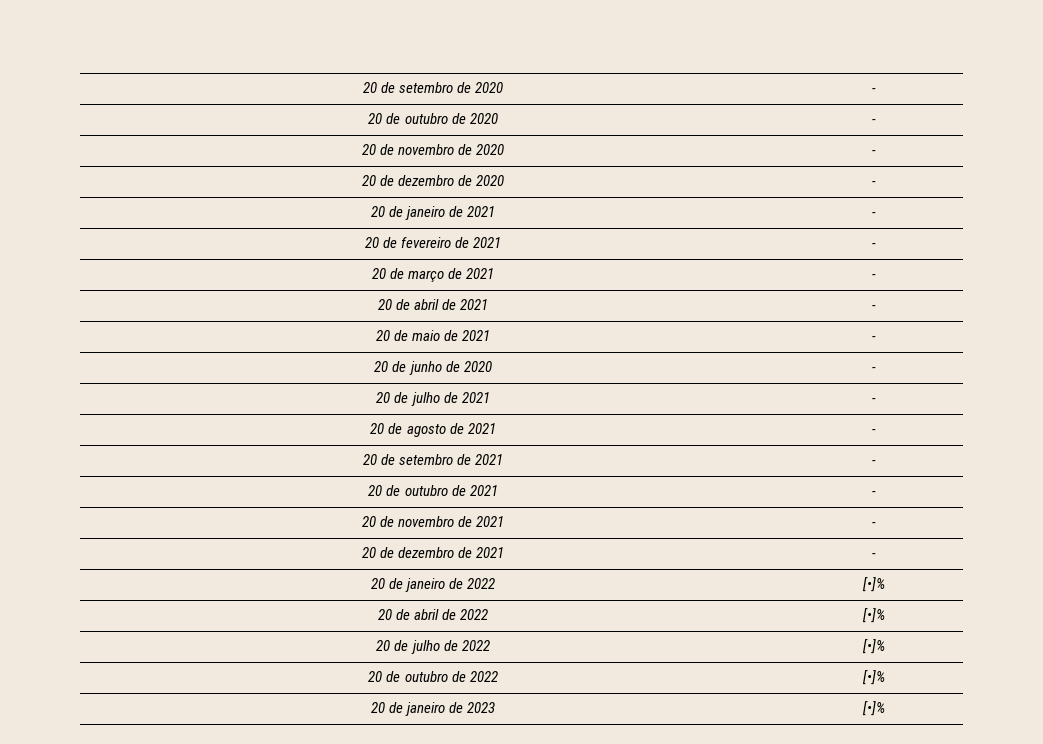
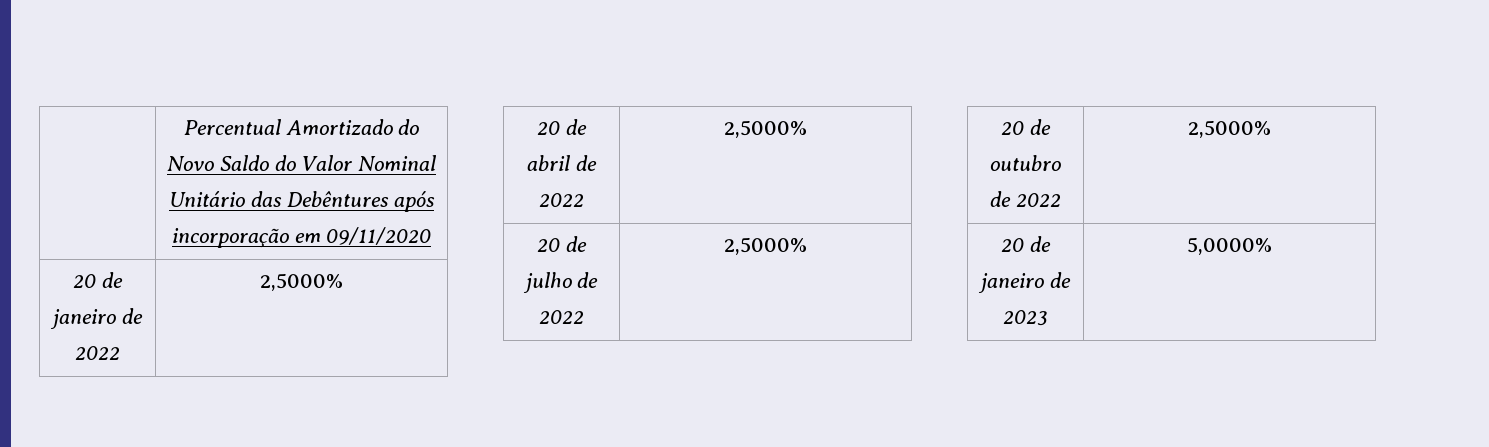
- 20 de setembro de 2020 | -
- 20 de outubro de 2020 | -
- 20 de novembro de 2020 | -
- 20 de dezembro de 2020 | -
- 20 de janeiro de 2021 | -
- 20 de fevereiro de 2021 | -
- 20 de março de 2021 | -
- 20 de abril de 2021 | -
- 20 de maio de 2021 | -
- 20 de junho de 2020 | -
- 20 de julho de 2021 | -
- 20 de agosto de 2021 | -
- 20 de setembro de 2021 | -
- 20 de outubro de 2021 | -
- 20 de novembro de 2021 | -
- 20 de dezembro de 2021 | -
+ | Percentual Amortizado do Novo Saldo do Valor Nominal Unitário das Debêntures após incorporação em 09/11/2020
- 20 de janeiro de 2022 | [•]%
+ 20 de janeiro de 2022 | 2,5000%
- 20 de abril de 2022 | [•]%
+ 20 de abril de 2022 | 2,5000%
- 20 de julho de 2022 | [•]%
+ 20 de julho de 2022 | 2,5000%
- 20 de outubro de 2022 | [•]%
+ 20 de outubro de 2022 | 2,5000%
- 20 de janeiro de 2023 | [•]%
+ 20 de janeiro de 2023 | 5,0000%

